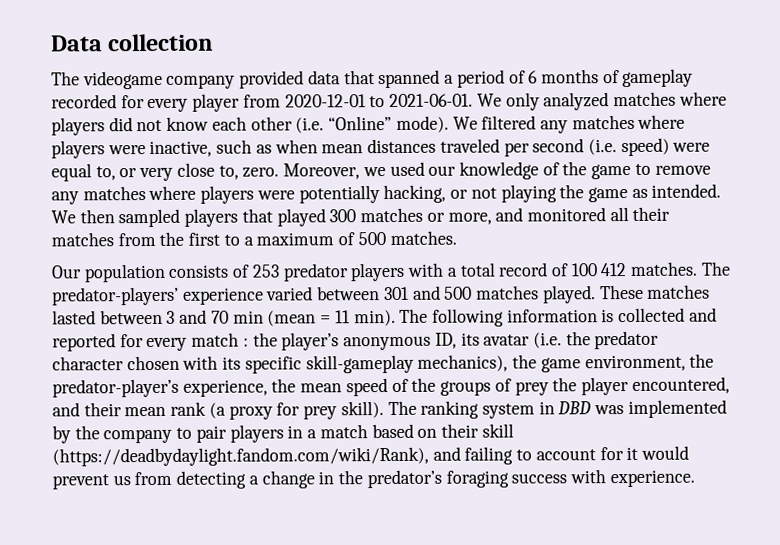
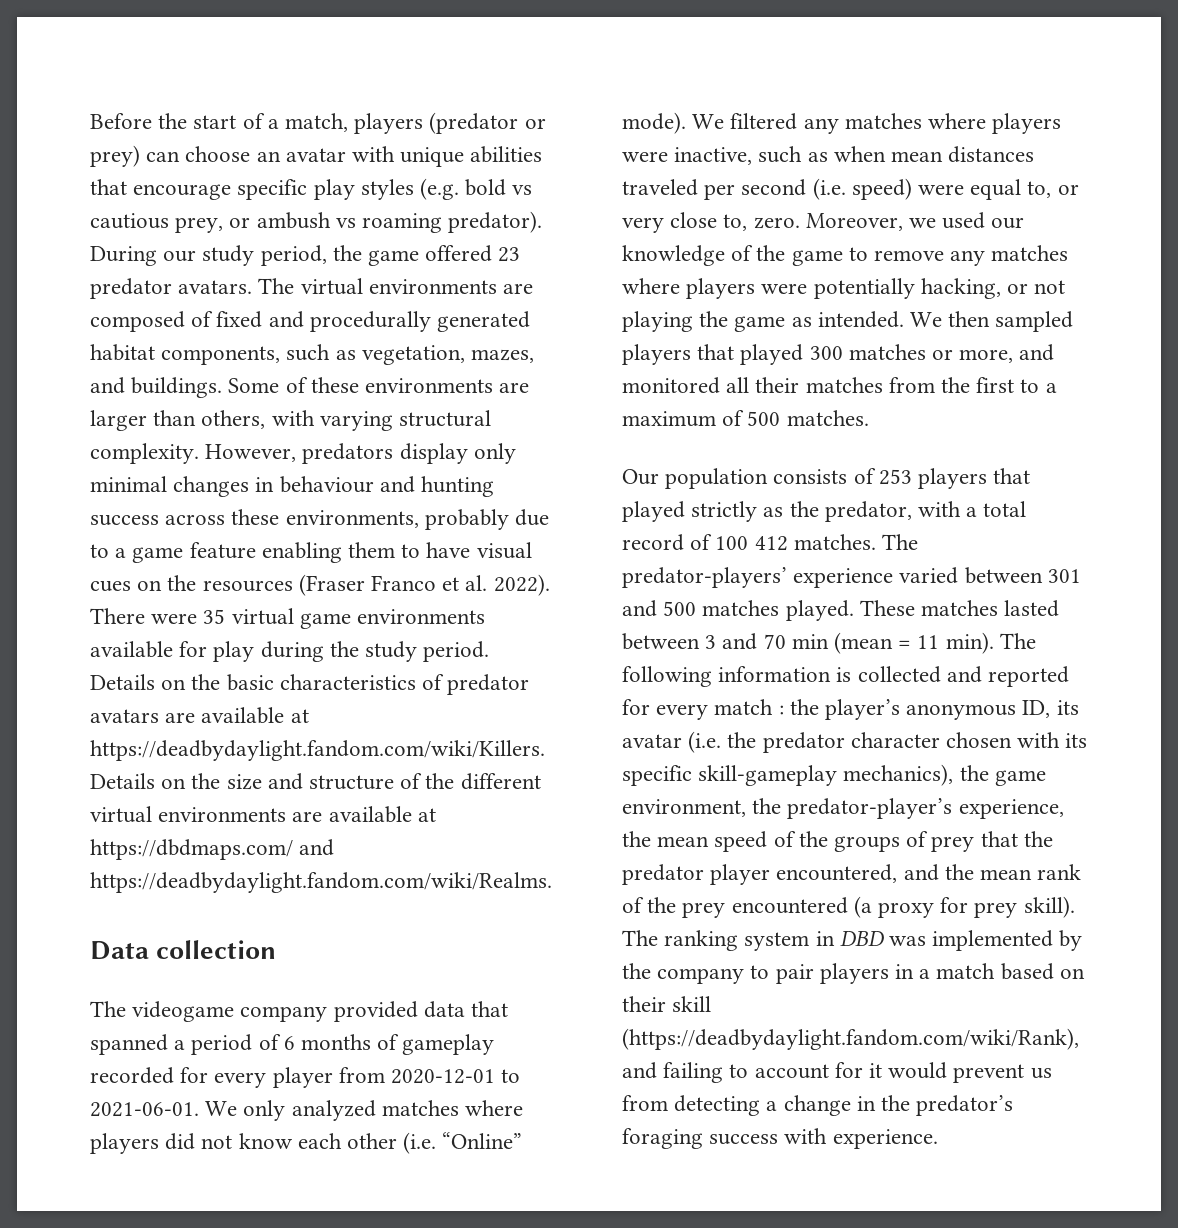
+ Before the start of a match, players (predator or prey) can choose an avatar with unique abilities that encourage specific play styles (e.g. bold vs cautious prey, or ambush vs roaming predator). During our study period, the game offered 23 predator avatars. The virtual environments are composed of fixed and procedurally generated habitat components, such as vegetation, mazes, and buildings. Some of these environments are larger than others, with varying structural complexity. However, predators display only minimal changes in behaviour and hunting success across these environments, probably due to a game feature enabling them to have visual cues on the resources (Fraser Franco et al. 2022). There were 35 virtual game environments available for play during the study period. Details on the basic characteristics of predator avatars are available at https://deadbydaylight.fandom.com/wiki/Killers. Details on the size and structure of the different virtual environments are available at https://dbdmaps.com/ and https://deadbydaylight.fandom.com/wiki/Realms.
- Our population consists of 253 predator players with a total record of 100 412 matches.
+ Our population consists of 253 players that played strictly as the predator, with a total record of 100 412 matches.
- The following information is collected and reported for every match : the player’s anonymous ID, its avatar (i.e. the predator character chosen with its specific skill-gameplay mechanics), the game environment, the predator-player’s experience, the mean speed of the groups of prey the player encountered, and their mean rank (a proxy for prey skill).
+ The following information is collected and reported for every match : the player’s anonymous ID, its avatar (i.e. the predator character chosen with its specific skill-gameplay mechanics), the game environment, the predator-player’s experience, the mean speed of the groups of prey that the predator player encountered, and the mean rank of the prey encountered (a proxy for prey skill).

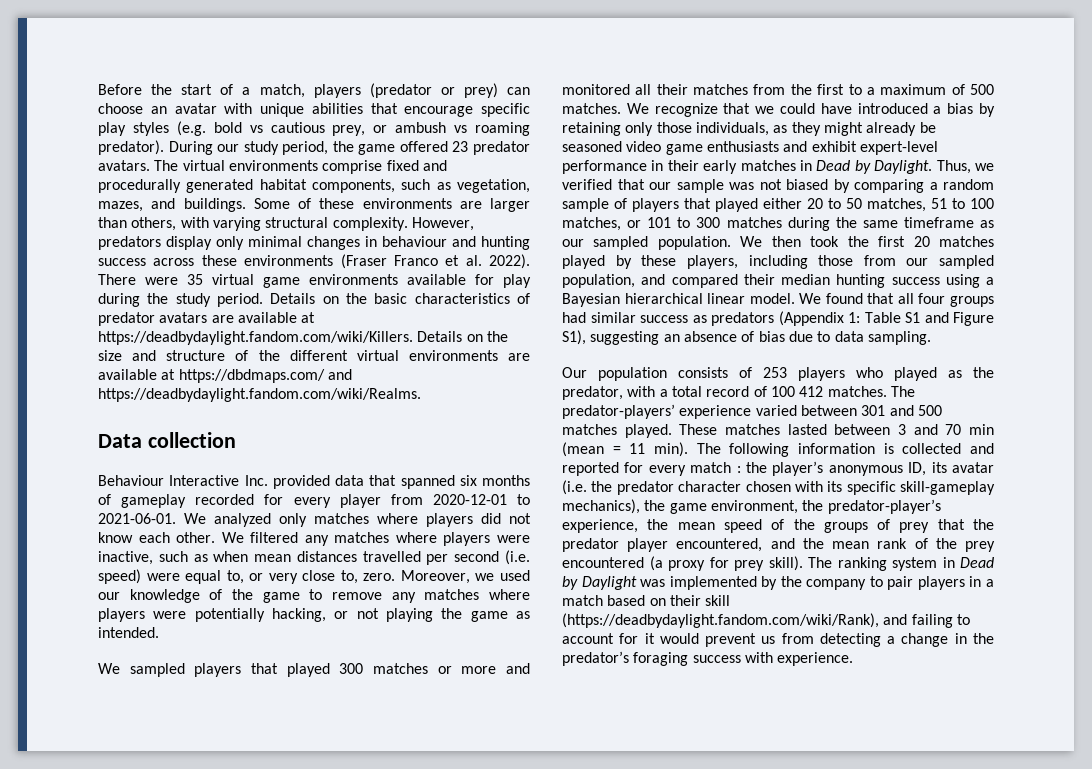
- The virtual environments are composed of fixed and procedurally generated habitat components, such as vegetation, mazes, and buildings.
+ The virtual environments comprise fixed and procedurally generated habitat components, such as vegetation, mazes, and buildings.
- However, predators display only minimal changes in behaviour and hunting success across these environments, probably due to a game feature enabling them to have visual cues on the resources (Fraser Franco et al. 2022).
+ However, predators display only minimal changes in behaviour and hunting success across these environments (Fraser Franco et al. 2022).
- The videogame company provided data that spanned a period of 6 months of gameplay recorded for every player from 2020-12-01 to 2021-06-01.
+ Behaviour Interactive Inc. provided data that spanned six months of gameplay recorded for every player from 2020-12-01 to 2021-06-01.
- We only analyzed matches where players did not know each other (i.e. “Online” mode).
+ We analyzed only matches where players did not know each other.
- We filtered any matches where players were inactive, such as when mean distances traveled per second (i.e. speed) were equal to, or very close to, zero.
+ We filtered any matches where players were inactive, such as when mean distances travelled per second (i.e. speed) were equal to, or very close to, zero.
- Moreover, we used our knowledge of the game to remove any matches where players were potentially hacking, or not playing the game as intended. We then sampled players that played 300 matches or more, and monitored all their matches from the first to a maximum of 500 matches.
+ Moreover, we used our knowledge of the game to remove any matches where players were potentially hacking, or not playing the game as intended.
+ We sampled players that played 300 matches or more and monitored all their matches from the first to a maximum of 500 matches. We recognize that we could have introduced a bias by retaining only those individuals, as they might already be seasoned video game enthusiasts and exhibit expert-level performance in their early matches in Dead by Daylight. Thus, we verified that our sample was not biased by comparing a random sample of players that played either 20 to 50 matches, 51 to 100 matches, or 101 to 300 matches during the same timeframe as our sampled population. We then took the first 20 matches played by these players, including those from our sampled population, and compared their median hunting success using a Bayesian hierarchical linear model. We found that all four groups had similar success as predators (Appendix 1: Table S1 and Figure S1), suggesting an absence of bias due to data sampling.
- Our population consists of 253 players that played strictly as the predator, with a total record of 100 412 matches.
+ Our population consists of 253 players who played as the predator, with a total record of 100 412 matches.
- The ranking system in DBD was implemented by the company to pair players in a match based on their skill (https://deadbydaylight.fandom.com/wiki/Rank), and failing to account for it would prevent us from detecting a change in the predator’s foraging success with experience.
+ The ranking system in Dead by Daylight was implemented by the company to pair players in a match based on their skill (https://deadbydaylight.fandom.com/wiki/Rank), and failing to account for it would prevent us from detecting a change in the predator’s foraging success with experience.

